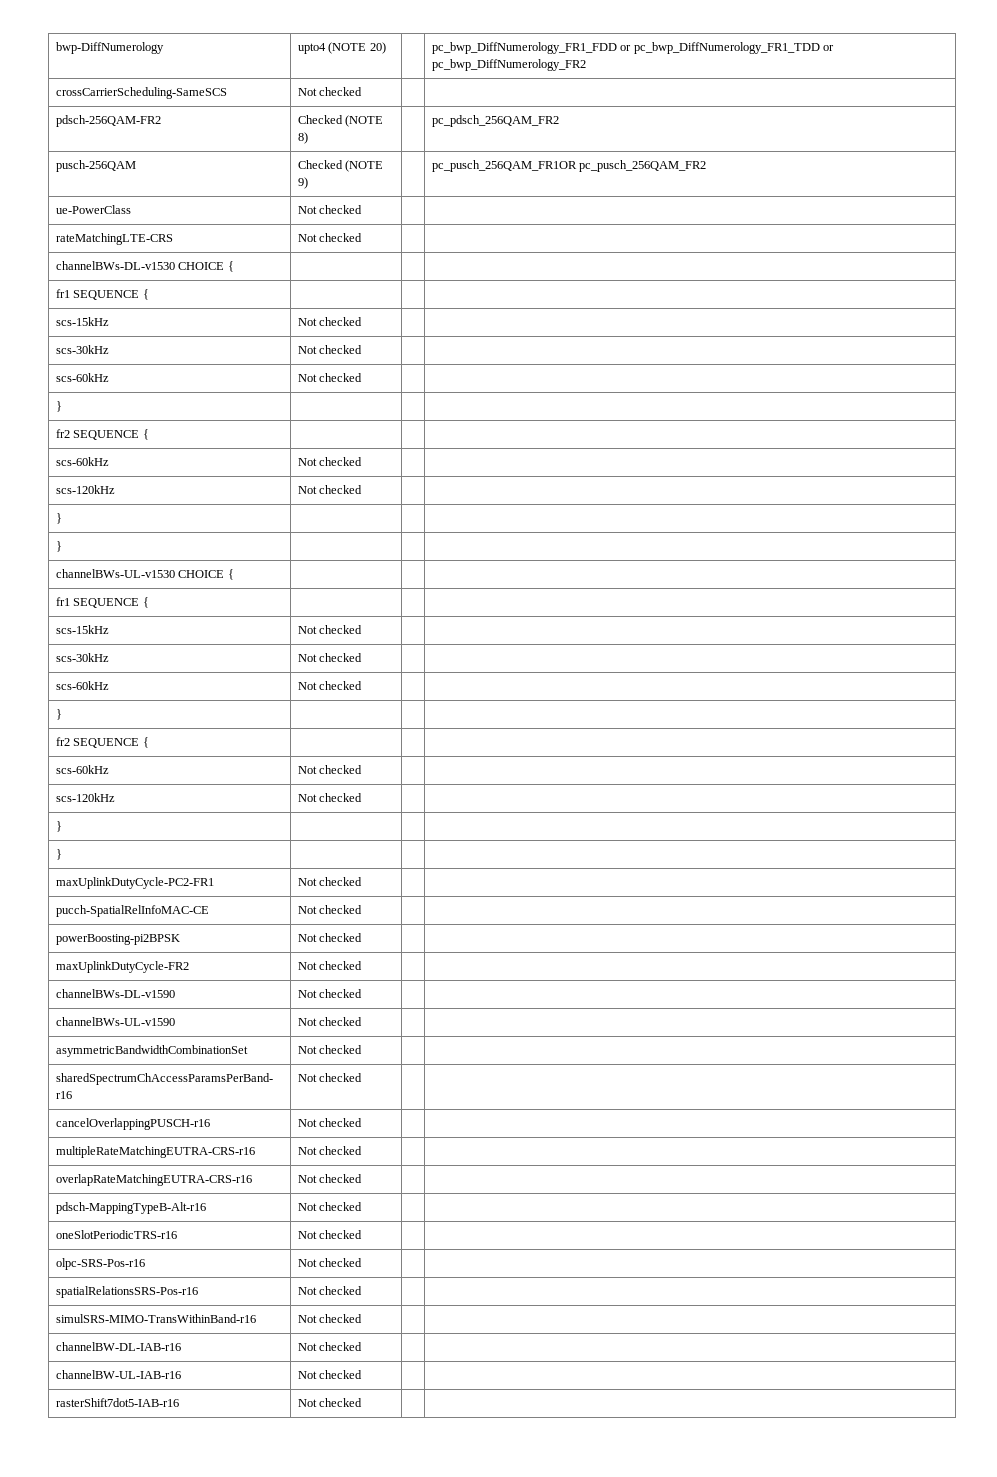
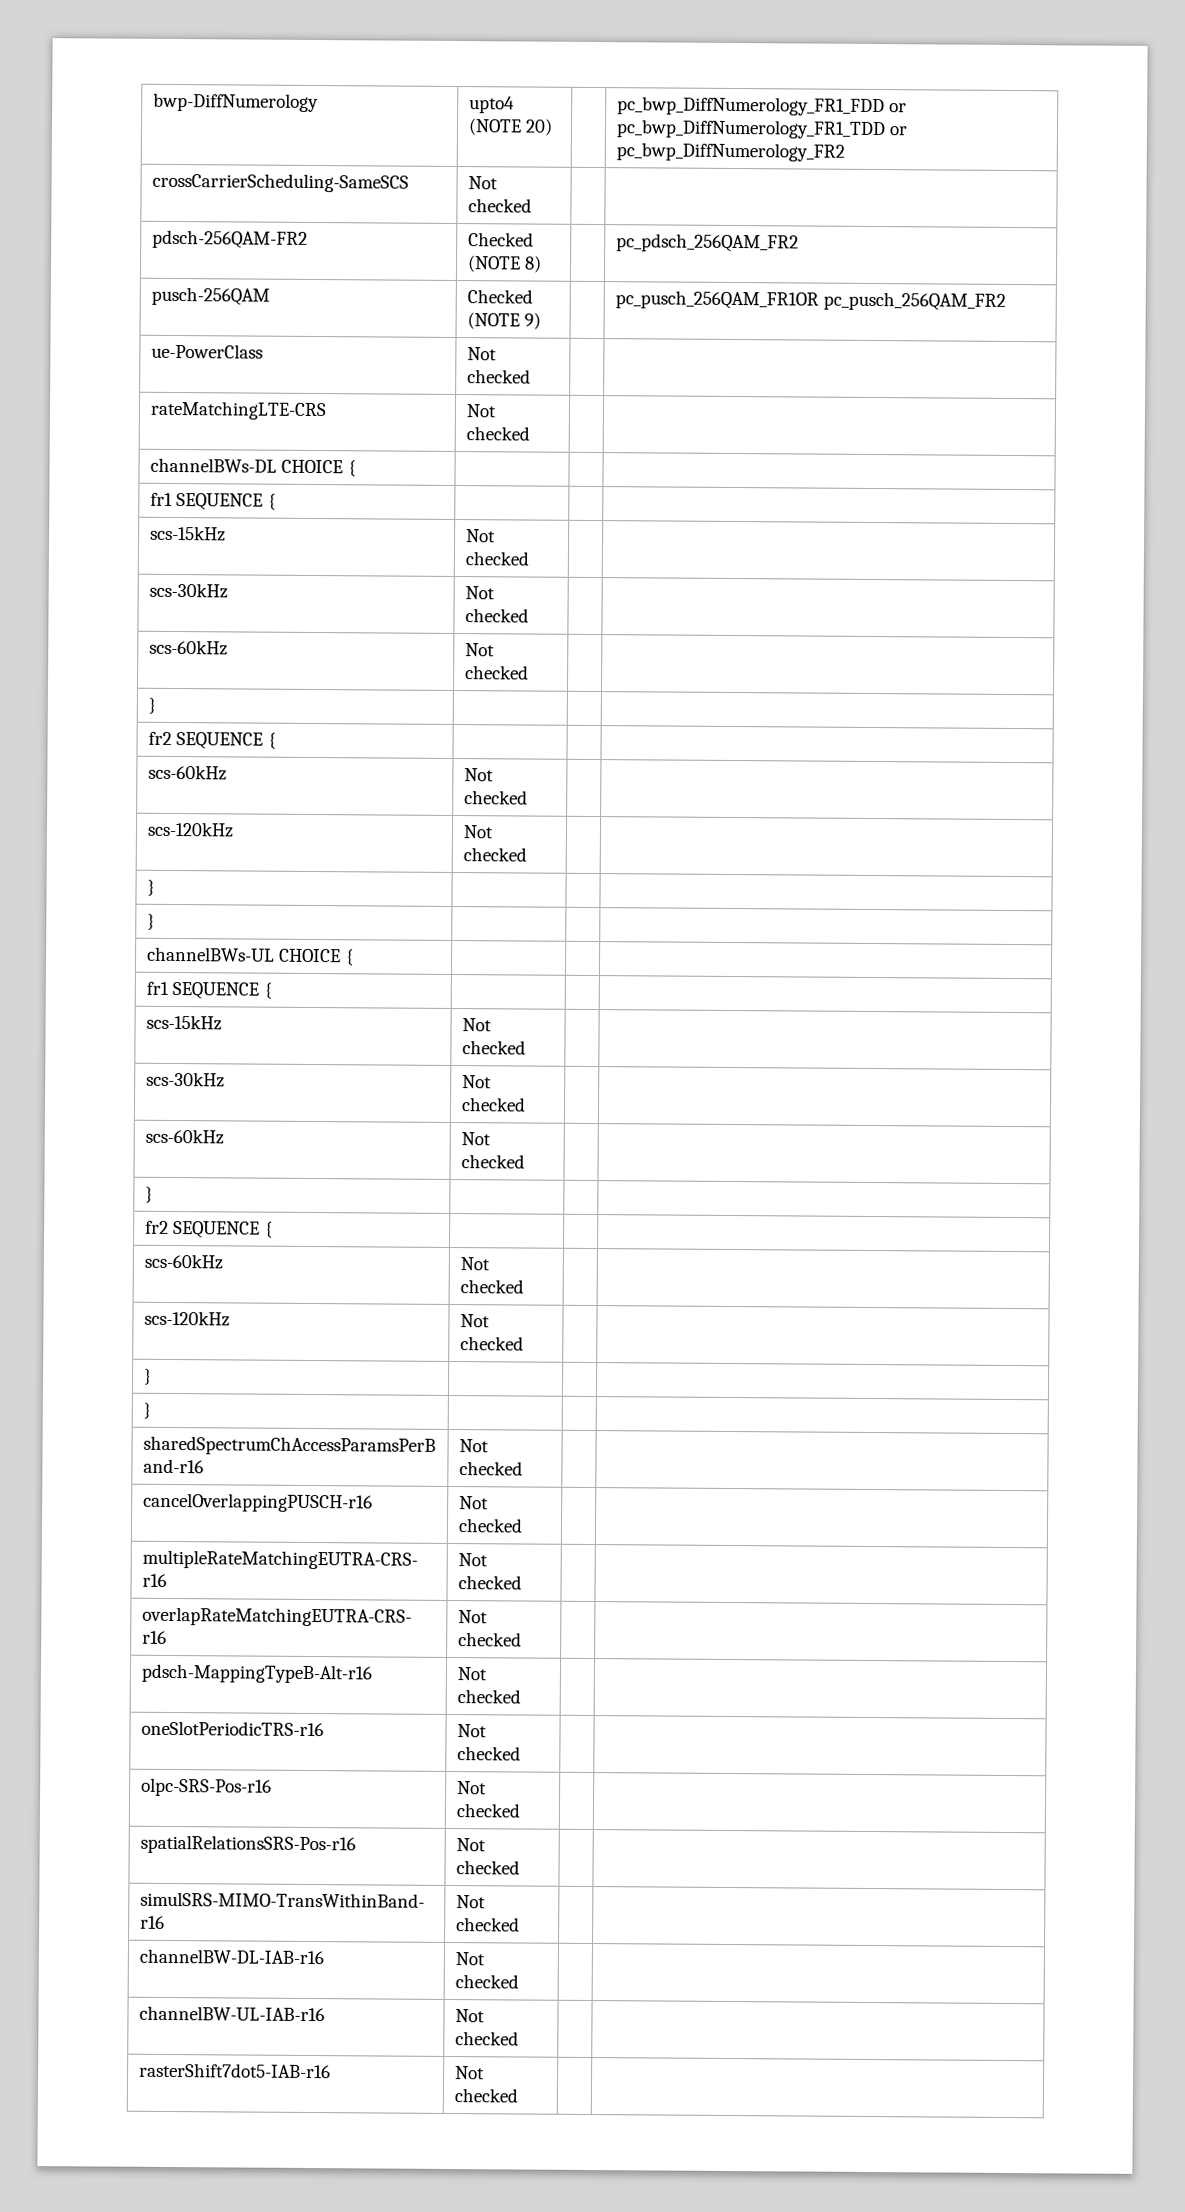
- channelBWs-DL-v1530 CHOICE { | | |
+ channelBWs-DL CHOICE { | | |
- channelBWs-UL-v1530 CHOICE { | | |
+ channelBWs-UL CHOICE { | | |
- maxUplinkDutyCycle-PC2-FR1 | Not checked | |
- pucch-SpatialRelInfoMAC-CE | Not checked | |
- powerBoosting-pi2BPSK | Not checked | |
- maxUplinkDutyCycle-FR2 | Not checked | |
- channelBWs-DL-v1590 | Not checked | |
- channelBWs-UL-v1590 | Not checked | |
- asymmetricBandwidthCombinationSet | Not checked | |

